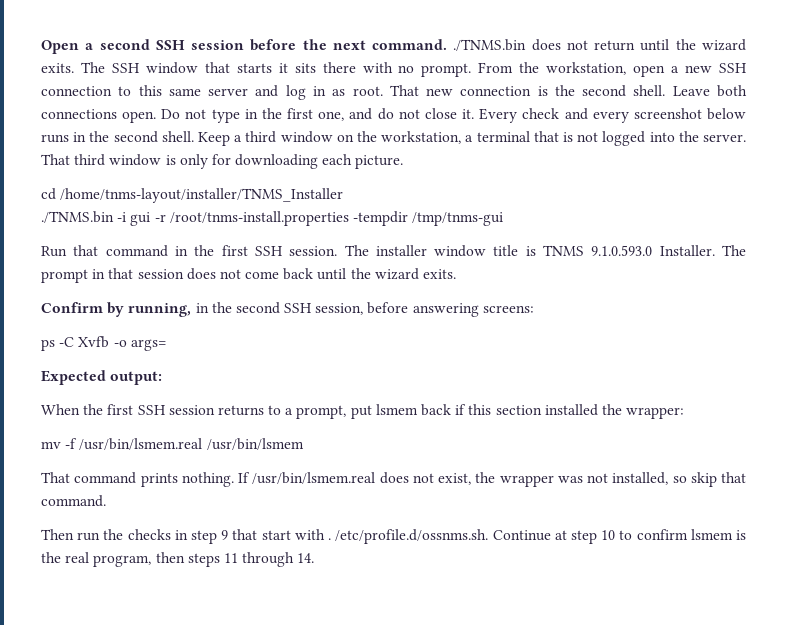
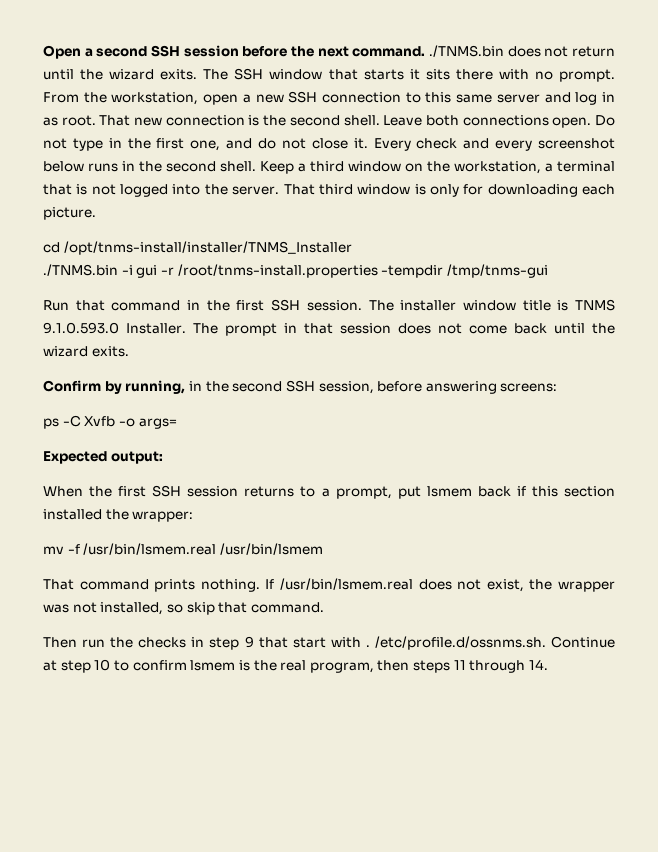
- cd /home/tnms-layout/installer/TNMS_Installer
+ cd /opt/tnms-install/installer/TNMS_Installer

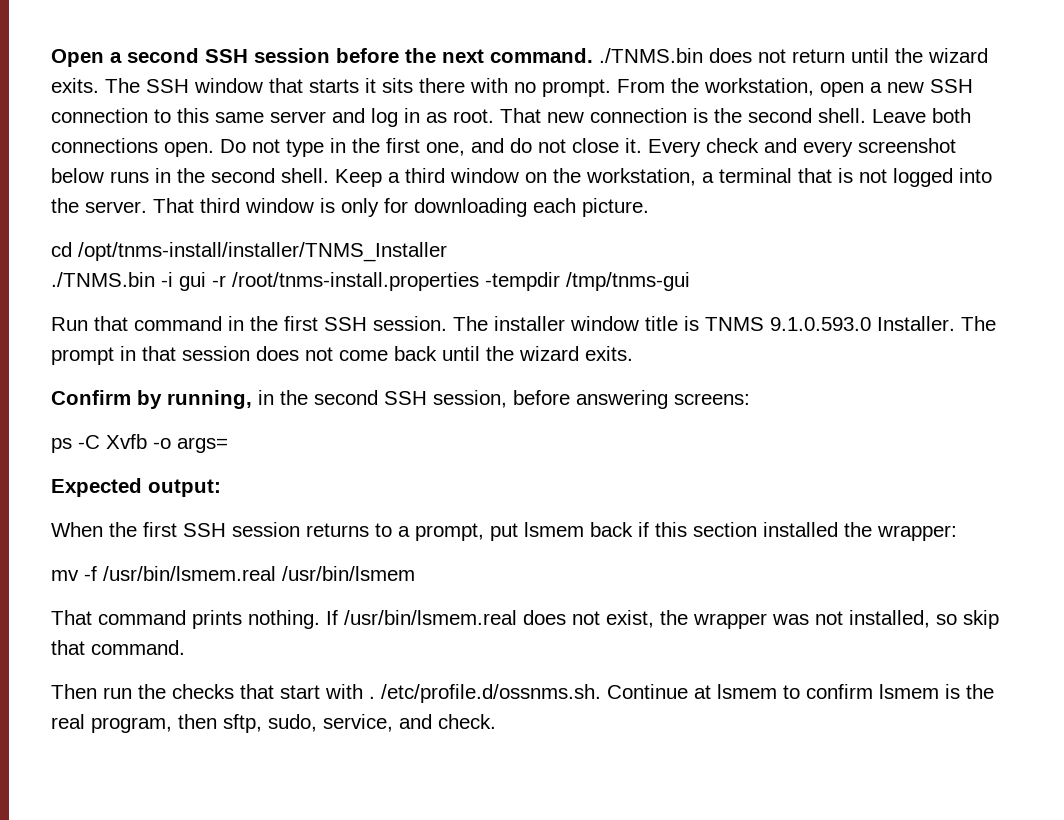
- Then run the checks in step 9 that start with .
+ Then run the checks that start with .
- /etc/profile.d/ossnms.sh. Continue at step 10 to confirm lsmem is the real program, then steps 11 through 14.
+ /etc/profile.d/ossnms.sh. Continue at lsmem to confirm lsmem is the real program, then sftp, sudo, service, and check.

